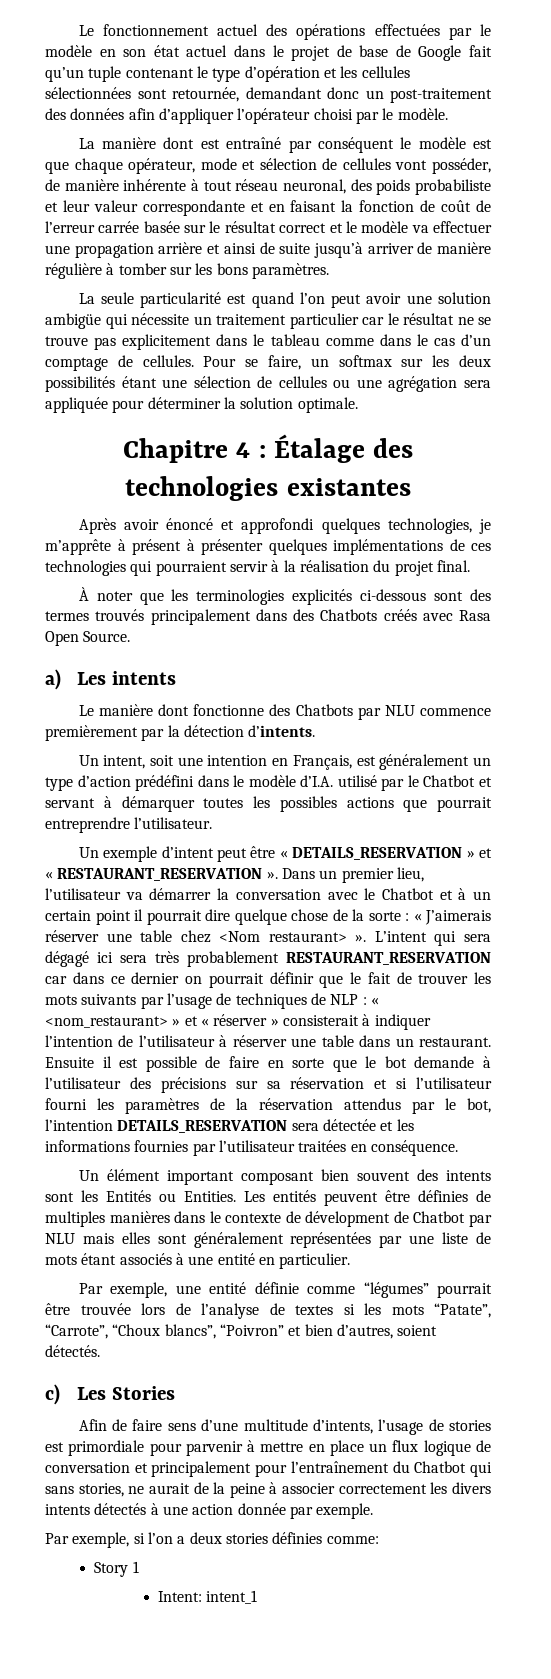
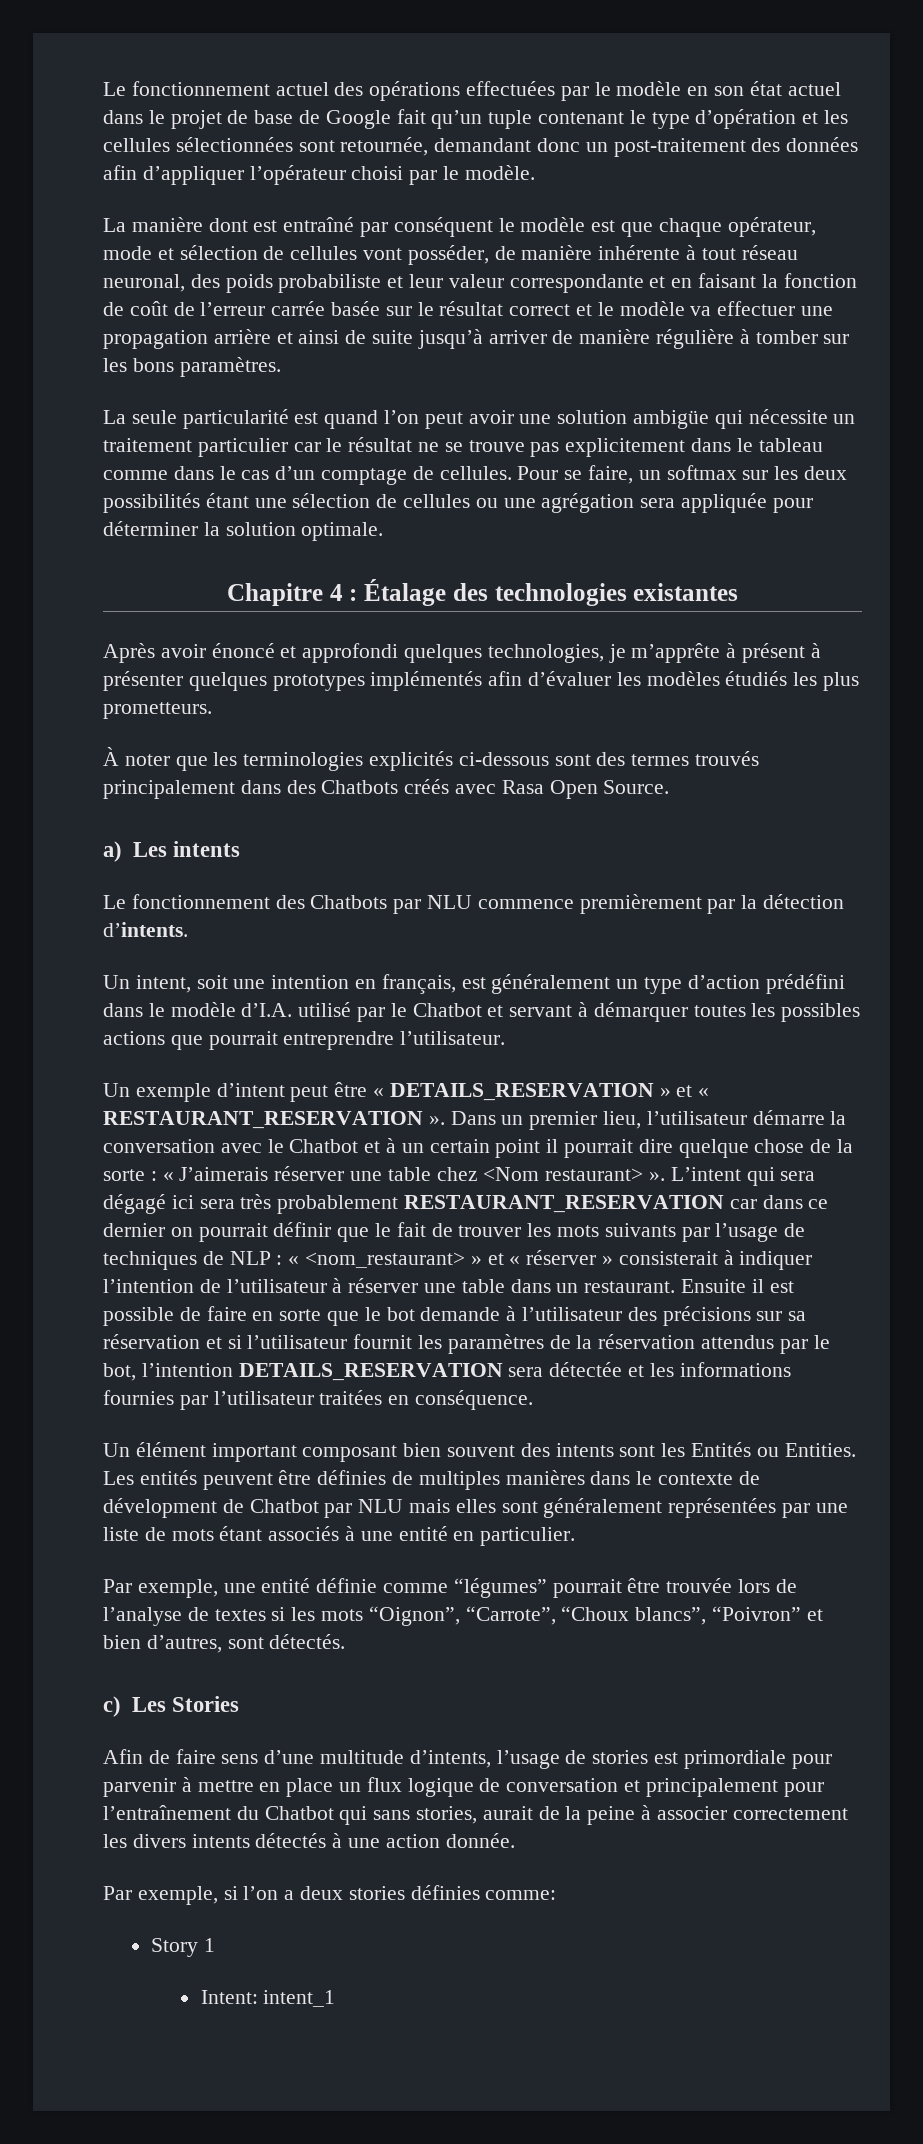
- Après avoir énoncé et approfondi quelques technologies, je m’apprête à présent à présenter quelques implémentations de ces technologies qui pourraient servir à la réalisation du projet final.
+ Après avoir énoncé et approfondi quelques technologies, je m’apprête à présent à présenter quelques prototypes implémentés afin d’évaluer les modèles étudiés les plus prometteurs.
- Le manière dont fonctionne des Chatbots par NLU commence premièrement par la détection d’intents.
+ Le fonctionnement des Chatbots par NLU commence premièrement par la détection d’intents.
- Un intent, soit une intention en Français, est généralement un type d’action prédéfini dans le modèle d’I.A. utilisé par le Chatbot et servant à démarquer toutes les possibles actions que pourrait entreprendre l’utilisateur.
+ Un intent, soit une intention en français, est généralement un type d’action prédéfini dans le modèle d’I.A. utilisé par le Chatbot et servant à démarquer toutes les possibles actions que pourrait entreprendre l’utilisateur.
- Dans un premier lieu, l’utilisateur va démarrer la conversation avec le Chatbot et à un certain point il pourrait dire quelque chose de la sorte : « J’aimerais réserver une table chez <Nom restaurant> ».
+ Dans un premier lieu, l’utilisateur démarre la conversation avec le Chatbot et à un certain point il pourrait dire quelque chose de la sorte : « J’aimerais réserver une table chez <Nom restaurant> ».
- Ensuite il est possible de faire en sorte que le bot demande à l’utilisateur des précisions sur sa réservation et si l’utilisateur fourni les paramètres de la réservation attendus par le bot, l’intention DETAILS_RESERVATION sera détectée et les informations fournies par l’utilisateur traitées en conséquence.
+ Ensuite il est possible de faire en sorte que le bot demande à l’utilisateur des précisions sur sa réservation et si l’utilisateur fournit les paramètres de la réservation attendus par le bot, l’intention DETAILS_RESERVATION sera détectée et les informations fournies par l’utilisateur traitées en conséquence.
- Par exemple, une entité définie comme “légumes” pourrait être trouvée lors de l’analyse de textes si les mots “Patate”, “Carrote”, “Choux blancs”, “Poivron” et bien d’autres, soient détectés.
+ Par exemple, une entité définie comme “légumes” pourrait être trouvée lors de l’analyse de textes si les mots “Oignon”, “Carrote”, “Choux blancs”, “Poivron” et bien d’autres, sont détectés.
- Afin de faire sens d’une multitude d’intents, l’usage de stories est primordiale pour parvenir à mettre en place un flux logique de conversation et principalement pour l’entraînement du Chatbot qui sans stories, ne aurait de la peine à associer correctement les divers intents détectés à une action donnée par exemple.
+ Afin de faire sens d’une multitude d’intents, l’usage de stories est primordiale pour parvenir à mettre en place un flux logique de conversation et principalement pour l’entraînement du Chatbot qui sans stories, aurait de la peine à associer correctement les divers intents détectés à une action donnée.

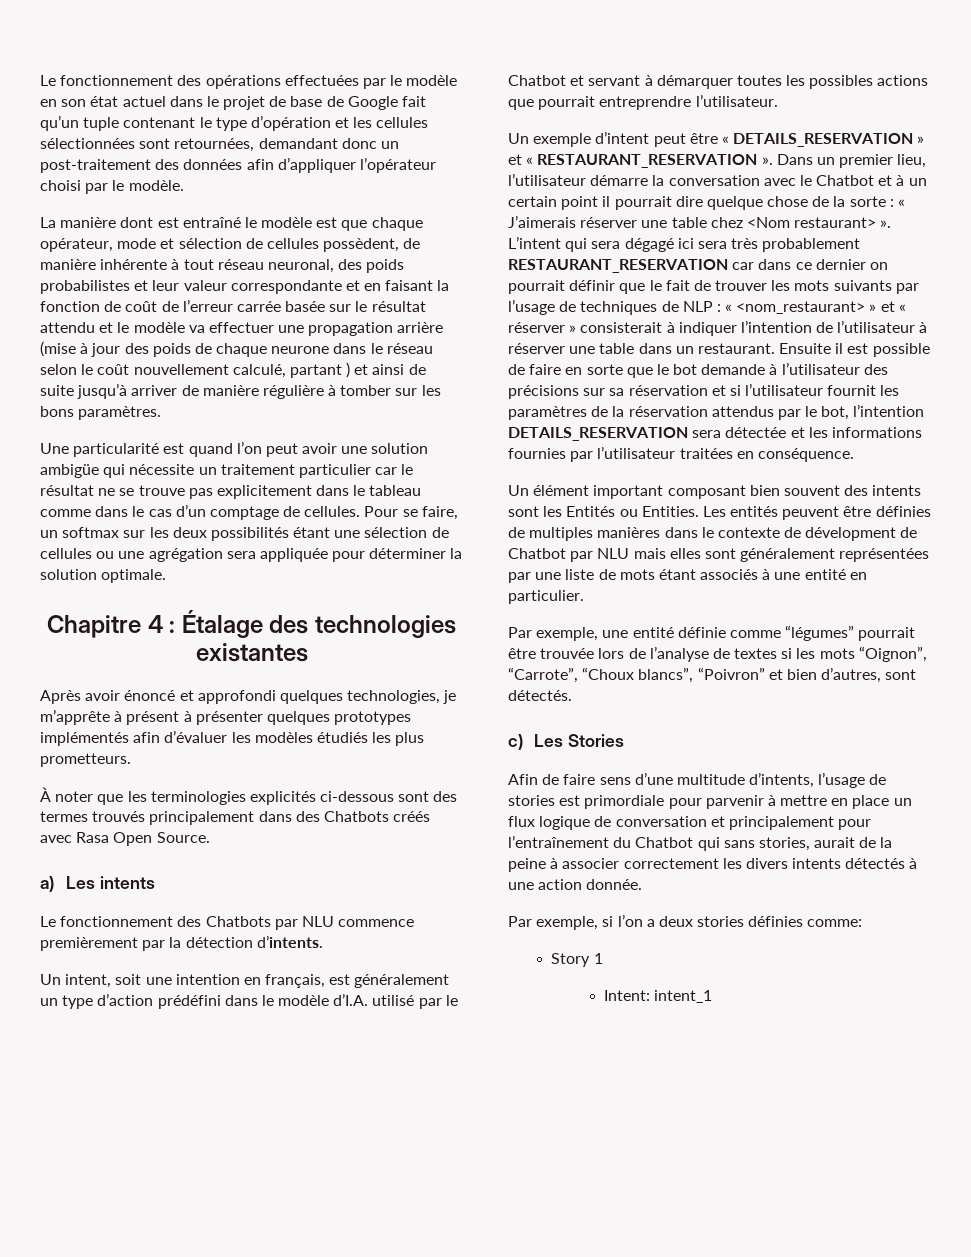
- Le fonctionnement actuel des opérations effectuées par le modèle en son état actuel dans le projet de base de Google fait qu’un tuple contenant le type d’opération et les cellules sélectionnées sont retournée, demandant donc un post-traitement des données afin d’appliquer l’opérateur choisi par le modèle.
+ Le fonctionnement des opérations effectuées par le modèle en son état actuel dans le projet de base de Google fait qu’un tuple contenant le type d’opération et les cellules sélectionnées sont retournées, demandant donc un post-traitement des données afin d’appliquer l’opérateur choisi par le modèle.
- La manière dont est entraîné par conséquent le modèle est que chaque opérateur, mode et sélection de cellules vont posséder, de manière inhérente à tout réseau neuronal, des poids probabiliste et leur valeur correspondante et en faisant la fonction de coût de l’erreur carrée basée sur le résultat correct et le modèle va effectuer une propagation arrière et ainsi de suite jusqu’à arriver de manière régulière à tomber sur les bons paramètres.
+ La manière dont est entraîné le modèle est que chaque opérateur, mode et sélection de cellules possèdent, de manière inhérente à tout réseau neuronal, des poids probabilistes et leur valeur correspondante et en faisant la fonction de coût de l’erreur carrée basée sur le résultat attendu et le modèle va effectuer une propagation arrière (mise à jour des poids de chaque neurone dans le réseau selon le coût nouvellement calculé, partant ) et ainsi de suite jusqu’à arriver de manière régulière à tomber sur les bons paramètres.
- La seule particularité est quand l’on peut avoir une solution ambigüe qui nécessite un traitement particulier car le résultat ne se trouve pas explicitement dans le tableau comme dans le cas d’un comptage de cellules.
+ Une particularité est quand l’on peut avoir une solution ambigüe qui nécessite un traitement particulier car le résultat ne se trouve pas explicitement dans le tableau comme dans le cas d’un comptage de cellules.

